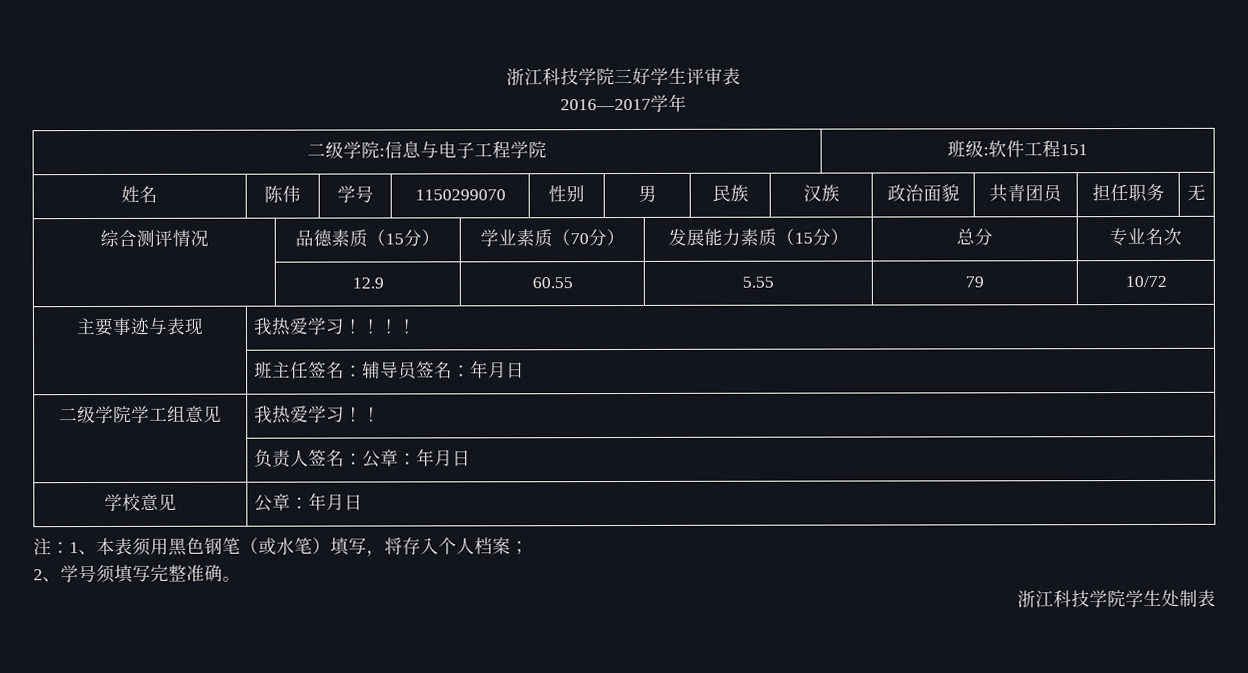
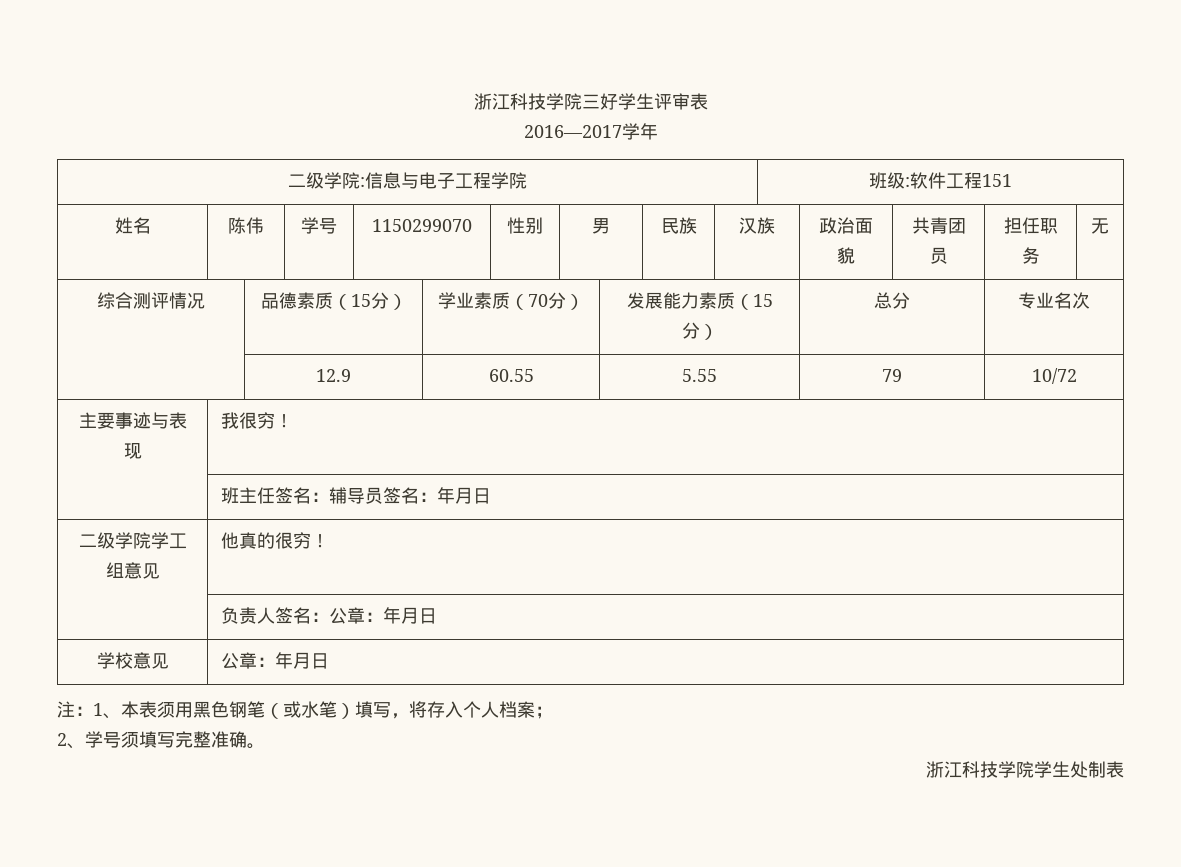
- 主要事迹与表现 | 我热爱学习！！！！
+ 主要事迹与表现 | 我很穷！
- 二级学院学工组意见 | 我热爱学习！！
+ 二级学院学工组意见 | 他真的很穷！

